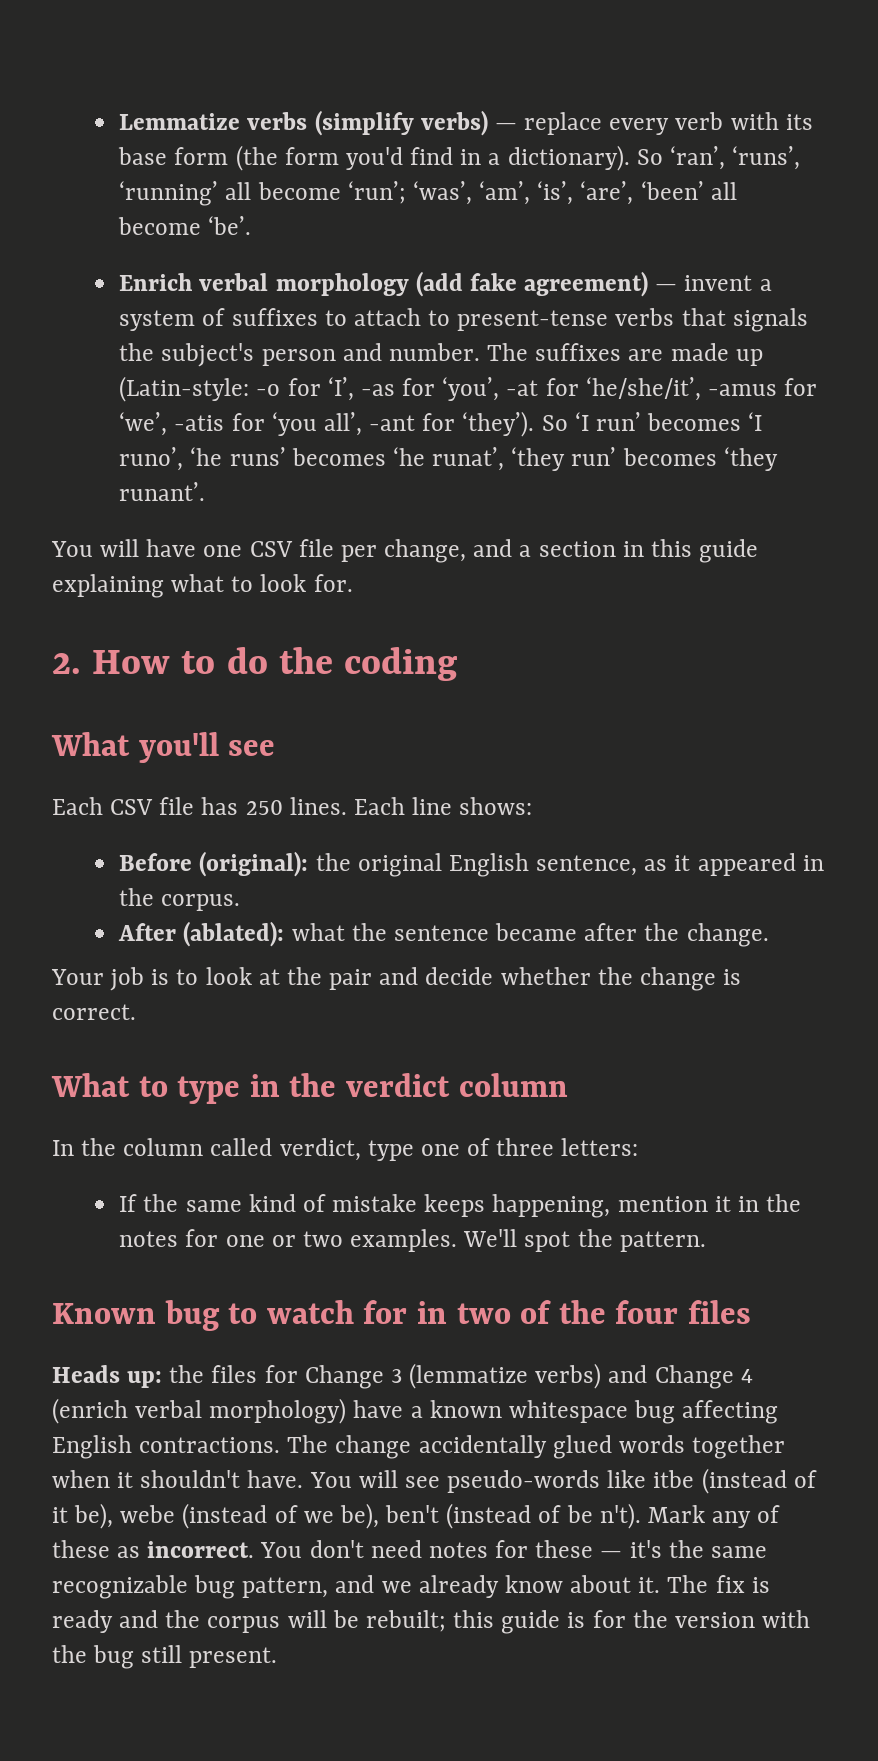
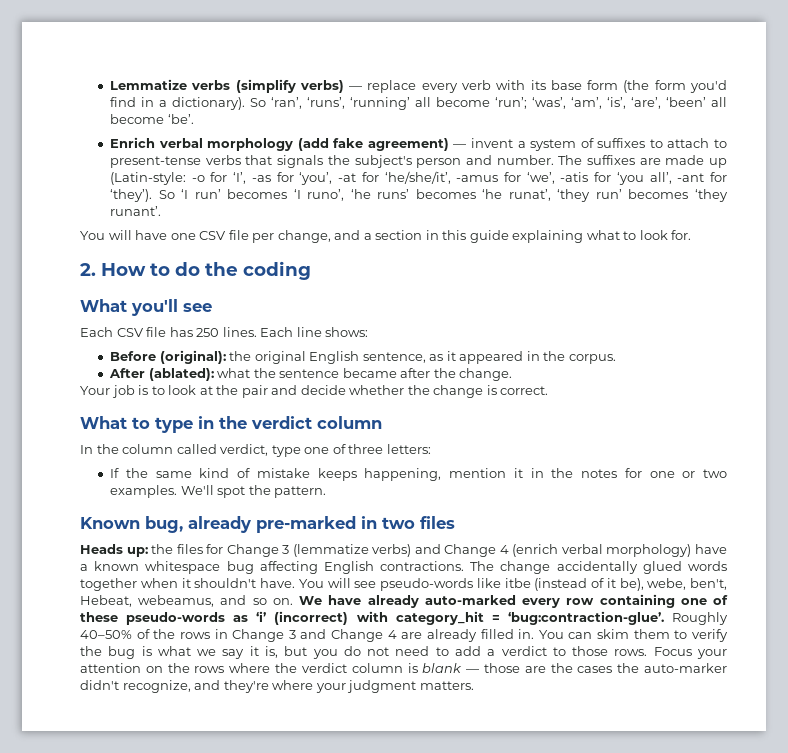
- Known bug to watch for in two of the four files
+ Known bug, already pre-marked in two files
- You will see pseudo-words like itbe (instead of it be), webe (instead of we be), ben't (instead of be n't). Mark any of these as incorrect. You don't need notes for these — it's the same recognizable bug pattern, and we already know about it. The fix is ready and the corpus will be rebuilt; this guide is for the version with the bug still present.
+ You will see pseudo-words like itbe (instead of it be), webe, ben't, Hebeat, webeamus, and so on. We have already auto-marked every row containing one of these pseudo-words as ‘i’ (incorrect) with category_hit = ‘bug:contraction-glue’. Roughly 40–50% of the rows in Change 3 and Change 4 are already filled in. You can skim them to verify the bug is what we say it is, but you do not need to add a verdict to those rows. Focus your attention on the rows where the verdict column is blank — those are the cases the auto-marker didn't recognize, and they're where your judgment matters.

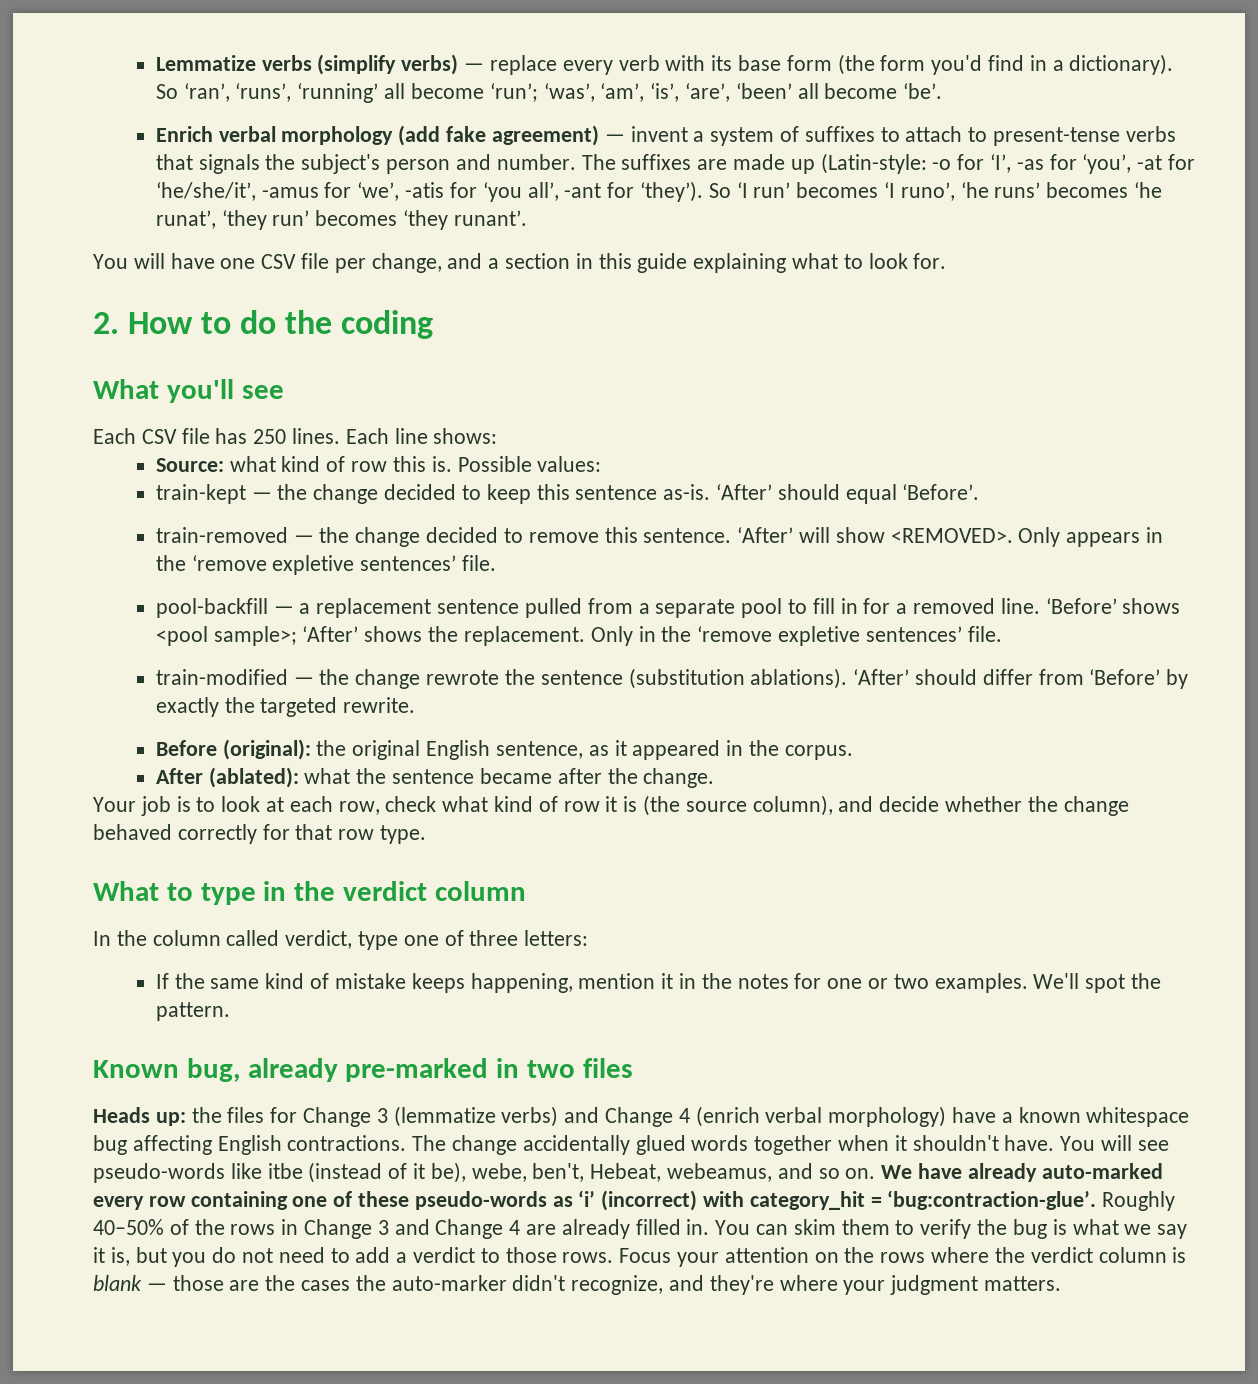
+ Source: what kind of row this is. Possible values:
+ train-kept — the change decided to keep this sentence as-is. ‘After’ should equal ‘Before’.
+ train-removed — the change decided to remove this sentence. ‘After’ will show <REMOVED>. Only appears in the ‘remove expletive sentences’ file.
+ pool-backfill — a replacement sentence pulled from a separate pool to fill in for a removed line. ‘Before’ shows <pool sample>; ‘After’ shows the replacement. Only in the ‘remove expletive sentences’ file.
+ train-modified — the change rewrote the sentence (substitution ablations). ‘After’ should differ from ‘Before’ by exactly the targeted rewrite.
- Your job is to look at the pair and decide whether the change is correct.
+ Your job is to look at each row, check what kind of row it is (the source column), and decide whether the change behaved correctly for that row type.

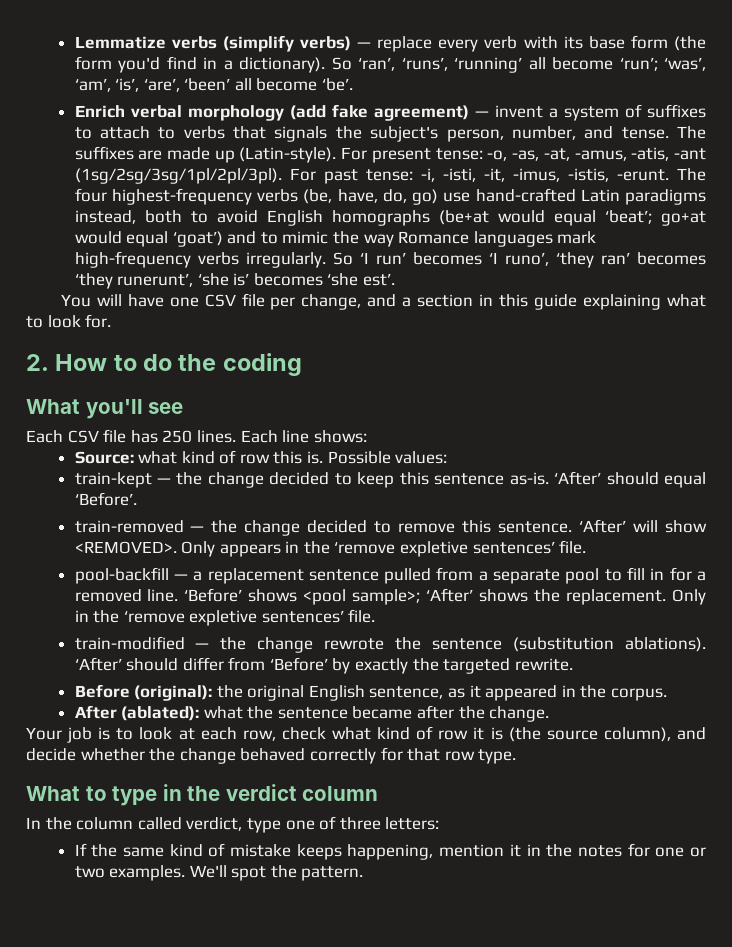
- Enrich verbal morphology (add fake agreement) — invent a system of suffixes to attach to present-tense verbs that signals the subject's person and number.
+ Enrich verbal morphology (add fake agreement) — invent a system of suffixes to attach to verbs that signals the subject's person, number, and tense.
- The suffixes are made up (Latin-style: -o for ‘I’, -as for ‘you’, -at for ‘he/she/it’, -amus for ‘we’, -atis for ‘you all’, -ant for ‘they’).
+ The suffixes are made up (Latin-style). For present tense: -o, -as, -at, -amus, -atis, -ant (1sg/2sg/3sg/1pl/2pl/3pl). For past tense: -i, -isti, -it, -imus, -istis, -erunt. The four highest-frequency verbs (be, have, do, go) use hand-crafted Latin paradigms instead, both to avoid English homographs (be+at would equal ‘beat’; go+at would equal ‘goat’) and to mimic the way Romance languages mark high-frequency verbs irregularly.
- So ‘I run’ becomes ‘I runo’, ‘he runs’ becomes ‘he runat’, ‘they run’ becomes ‘they runant’.
+ So ‘I run’ becomes ‘I runo’, ‘they ran’ becomes ‘they runerunt’, ‘she is’ becomes ‘she est’.
- Known bug, already pre-marked in two files
- Heads up: the files for Change 3 (lemmatize verbs) and Change 4 (enrich verbal morphology) have a known whitespace bug affecting English contractions. The change accidentally glued words together when it shouldn't have. You will see pseudo-words like itbe (instead of it be), webe, ben't, Hebeat, webeamus, and so on. We have already auto-marked every row containing one of these pseudo-words as ‘i’ (incorrect) with category_hit = ‘bug:contraction-glue’. Roughly 40–50% of the rows in Change 3 and Change 4 are already filled in. You can skim them to verify the bug is what we say it is, but you do not need to add a verdict to those rows. Focus your attention on the rows where the verdict column is blank — those are the cases the auto-marker didn't recognize, and they're where your judgment matters.

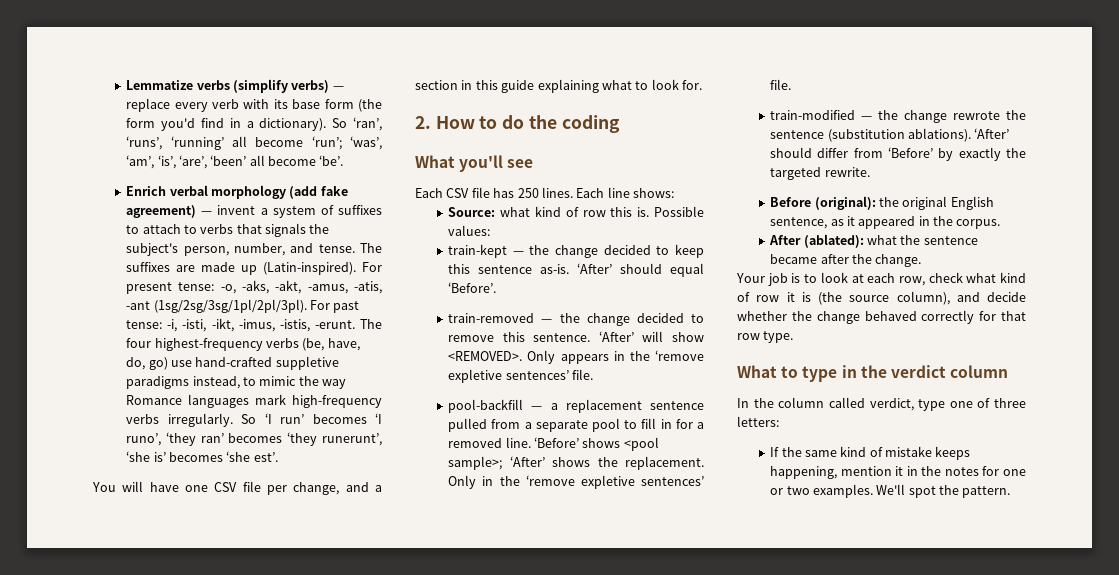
- The suffixes are made up (Latin-style).
+ The suffixes are made up (Latin-inspired).
- For present tense: -o, -as, -at, -amus, -atis, -ant (1sg/2sg/3sg/1pl/2pl/3pl).
+ For present tense: -o, -aks, -akt, -amus, -atis, -ant (1sg/2sg/3sg/1pl/2pl/3pl).
- For past tense: -i, -isti, -it, -imus, -istis, -erunt.
+ For past tense: -i, -isti, -ikt, -imus, -istis, -erunt.
- The four highest-frequency verbs (be, have, do, go) use hand-crafted Latin paradigms instead, both to avoid English homographs (be+at would equal ‘beat’; go+at would equal ‘goat’) and to mimic the way Romance languages mark high-frequency verbs irregularly.
+ The four highest-frequency verbs (be, have, do, go) use hand-crafted suppletive paradigms instead, to mimic the way Romance languages mark high-frequency verbs irregularly.

